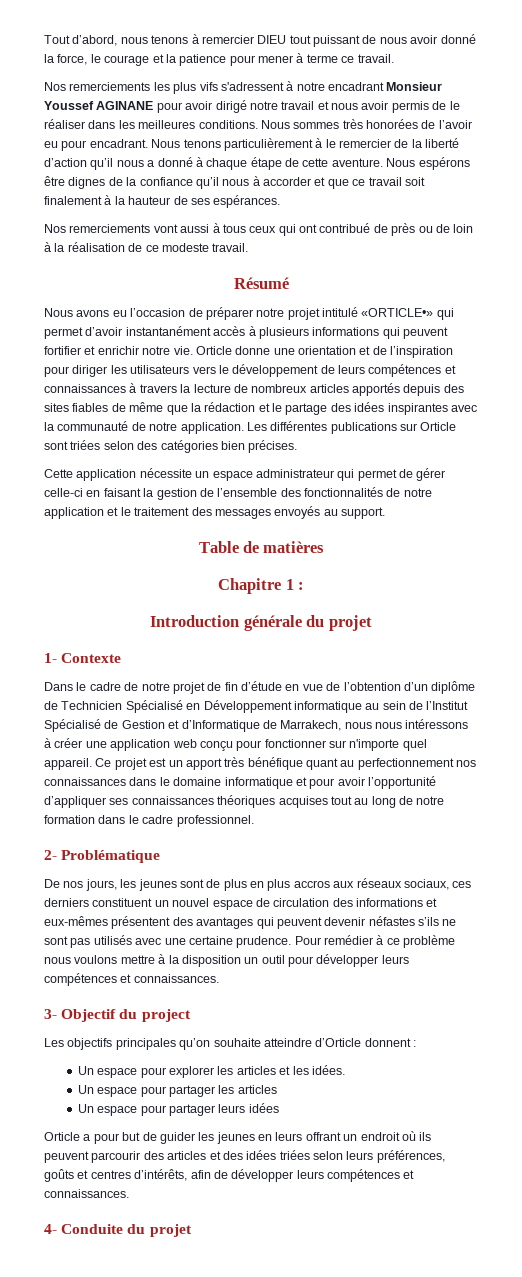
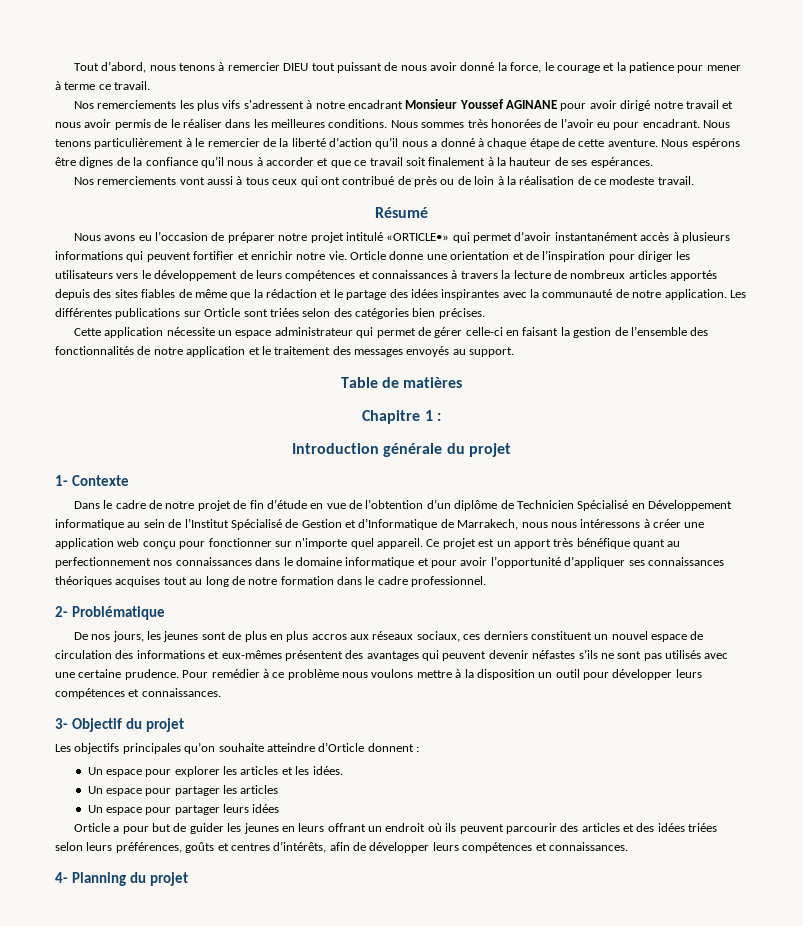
- 3- Objectif du project
+ 3- Objectif du projet
- 4- Conduite du projet
+ 4- Planning du projet

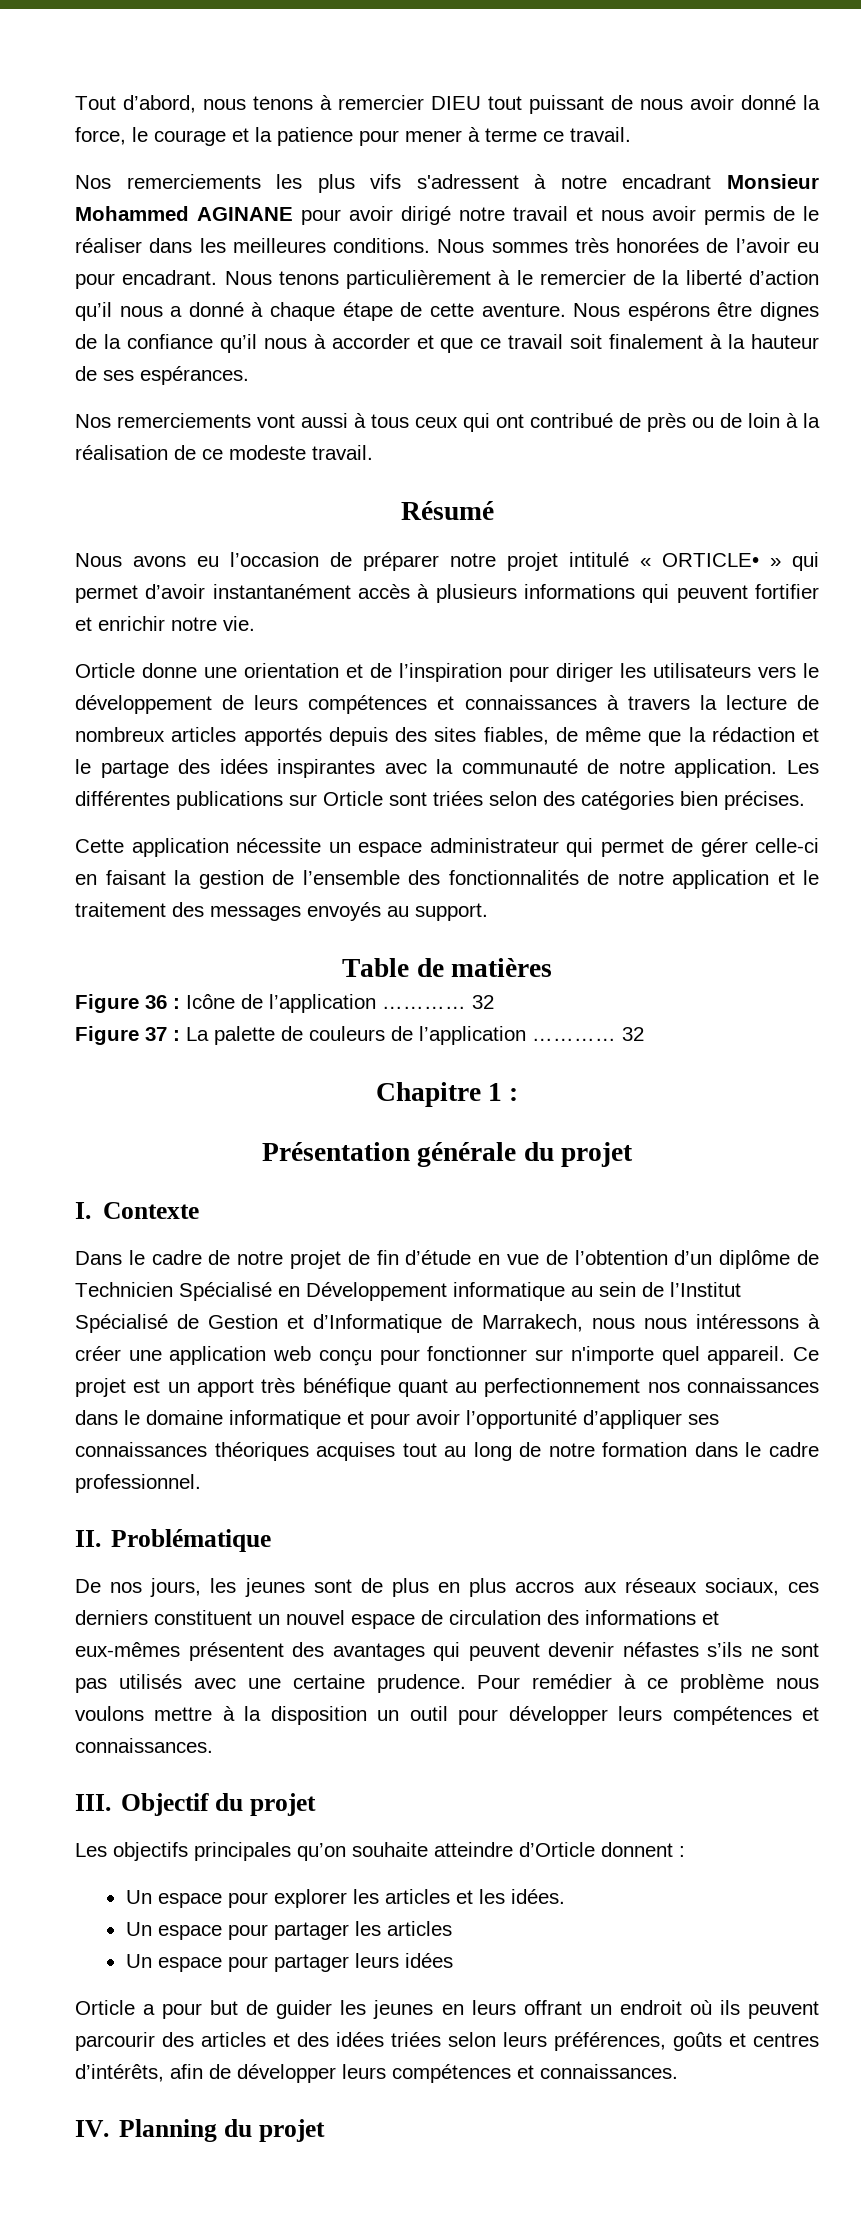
- Nos remerciements les plus vifs s'adressent à notre encadrant Monsieur Youssef AGINANE pour avoir dirigé notre travail et nous avoir permis de le réaliser dans les meilleures conditions.
+ Nos remerciements les plus vifs s'adressent à notre encadrant Monsieur Mohammed AGINANE pour avoir dirigé notre travail et nous avoir permis de le réaliser dans les meilleures conditions.
- Nous avons eu l’occasion de préparer notre projet intitulé «ORTICLE•» qui permet d’avoir instantanément accès à plusieurs informations qui peuvent fortifier et enrichir notre vie. Orticle donne une orientation et de l’inspiration pour diriger les utilisateurs vers le développement de leurs compétences et connaissances à travers la lecture de nombreux articles apportés depuis des sites fiables de même que la rédaction et le partage des idées inspirantes avec la communauté de notre application.
+ Nous avons eu l’occasion de préparer notre projet intitulé « ORTICLE• » qui permet d’avoir instantanément accès à plusieurs informations qui peuvent fortifier et enrichir notre vie.
+ Orticle donne une orientation et de l’inspiration pour diriger les utilisateurs vers le développement de leurs compétences et connaissances à travers la lecture de nombreux articles apportés depuis des sites fiables, de même que la rédaction et le partage des idées inspirantes avec la communauté de notre application.
+ Figure 36 : Icône de l’application ………… 32
+ Figure 37 : La palette de couleurs de l’application ………… 32
- Introduction générale du projet
+ Présentation générale du projet
- 1- Contexte
+ I. Contexte
- 2- Problématique
+ II. Problématique
- 3- Objectif du projet
+ III. Objectif du projet
- 4- Planning du projet
+ IV. Planning du projet

